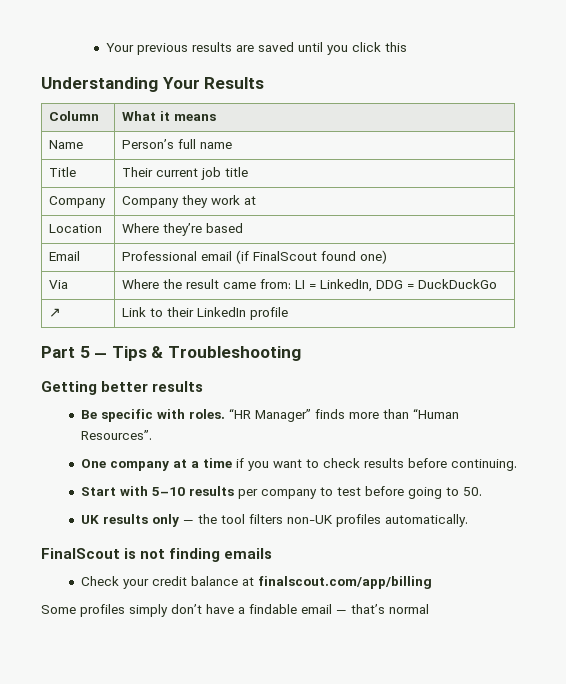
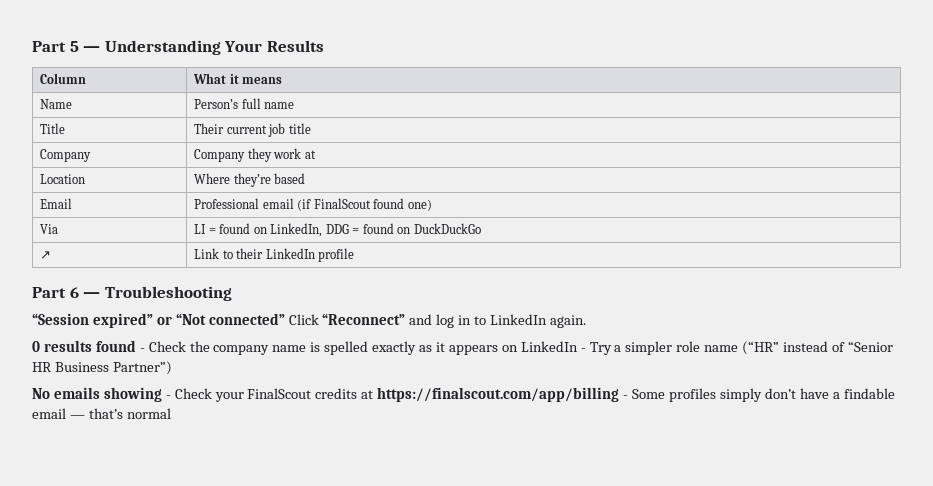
- Your previous results are saved until you click this
- Understanding Your Results
+ Part 5 — Understanding Your Results
- Via | Where the result came from: LI = LinkedIn, DDG = DuckDuckGo
+ Via | LI = found on LinkedIn, DDG = found on DuckDuckGo
- Part 5 — Tips & Troubleshooting
- Getting better results
- Be specific with roles. “HR Manager” finds more than “Human Resources”.
- One company at a time if you want to check results before continuing.
- Start with 5–10 results per company to test before going to 50.
- UK results only — the tool filters non-UK profiles automatically.
- FinalScout is not finding emails
- Check your credit balance at finalscout.com/app/billing
- Some profiles simply don’t have a findable email — that’s normal
+ Part 6 — Troubleshooting
+ “Session expired” or “Not connected” Click “Reconnect” and log in to LinkedIn again.
+ 0 results found - Check the company name is spelled exactly as it appears on LinkedIn - Try a simpler role name (“HR” instead of “Senior HR Business Partner”)
+ No emails showing - Check your FinalScout credits at https://finalscout.com/app/billing - Some profiles simply don’t have a findable email — that’s normal

